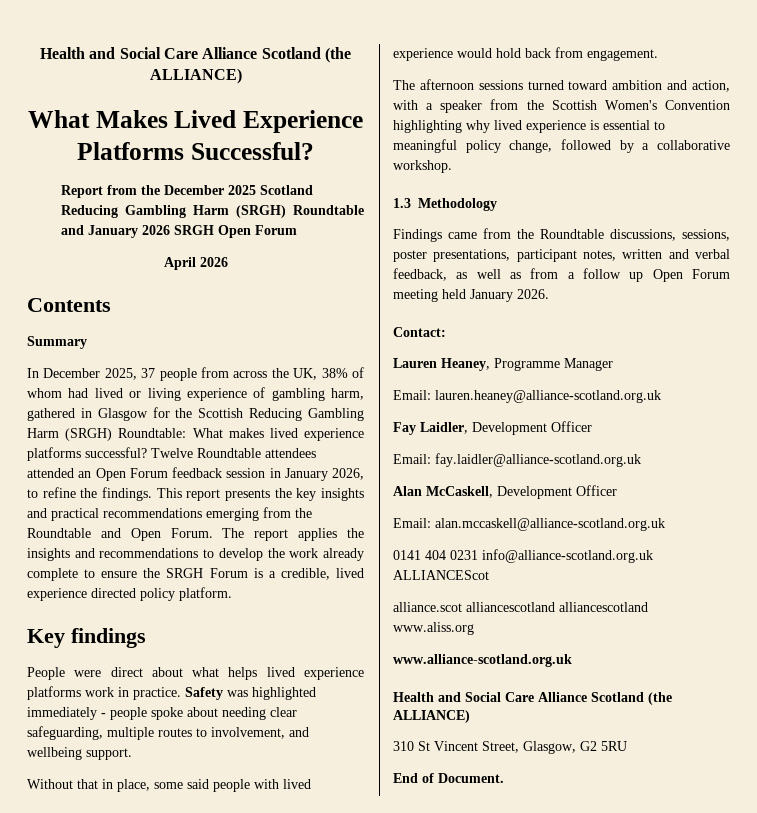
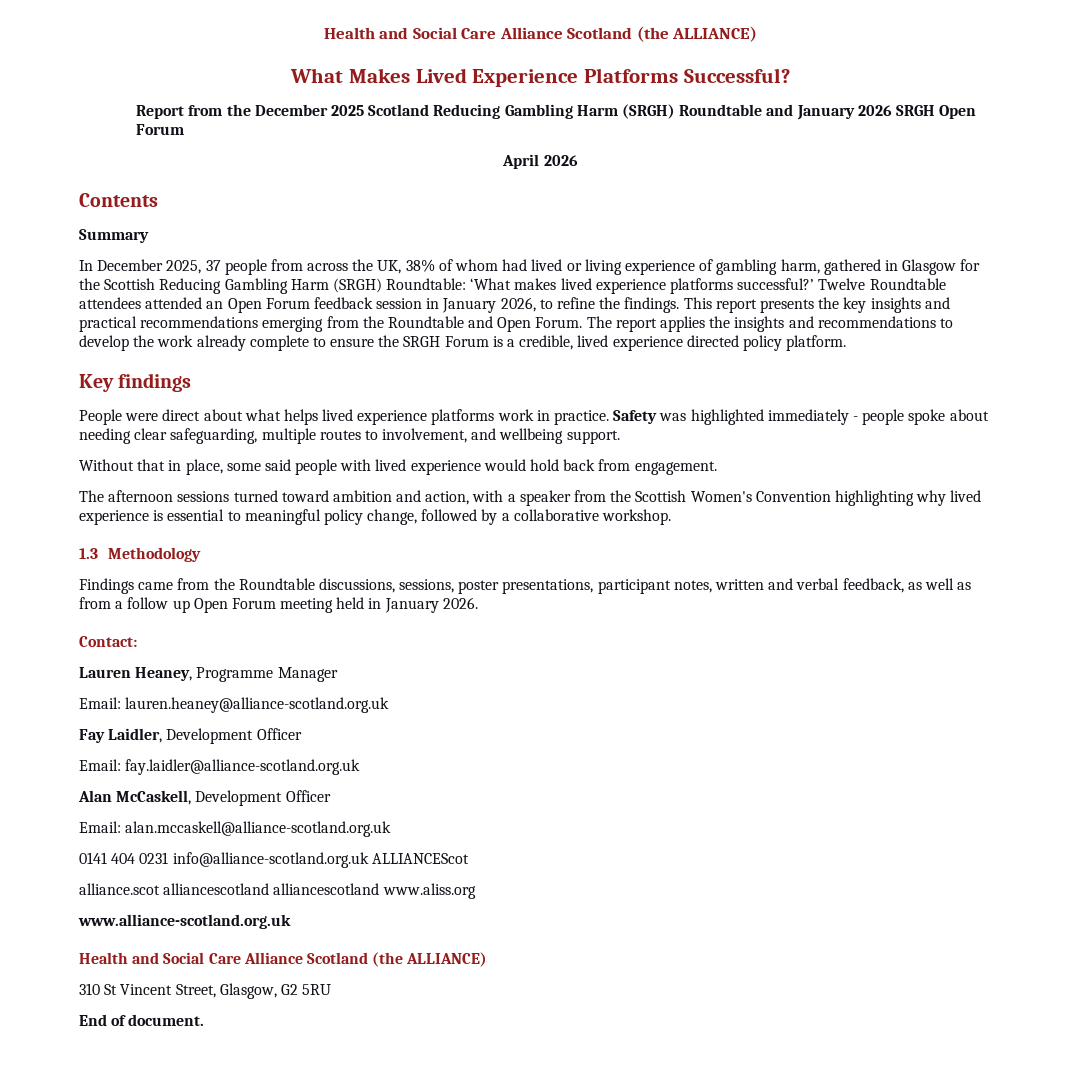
- In December 2025, 37 people from across the UK, 38% of whom had lived or living experience of gambling harm, gathered in Glasgow for the Scottish Reducing Gambling Harm (SRGH) Roundtable: What makes lived experience platforms successful?
+ In December 2025, 37 people from across the UK, 38% of whom had lived or living experience of gambling harm, gathered in Glasgow for the Scottish Reducing Gambling Harm (SRGH) Roundtable: ‘What makes lived experience platforms successful?’
- Findings came from the Roundtable discussions, sessions, poster presentations, participant notes, written and verbal feedback, as well as from a follow up Open Forum meeting held January 2026.
+ Findings came from the Roundtable discussions, sessions, poster presentations, participant notes, written and verbal feedback, as well as from a follow up Open Forum meeting held in January 2026.
- End of Document.
+ End of document.

